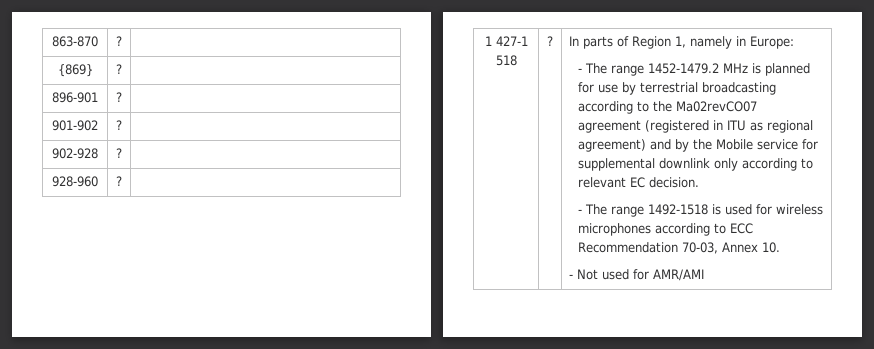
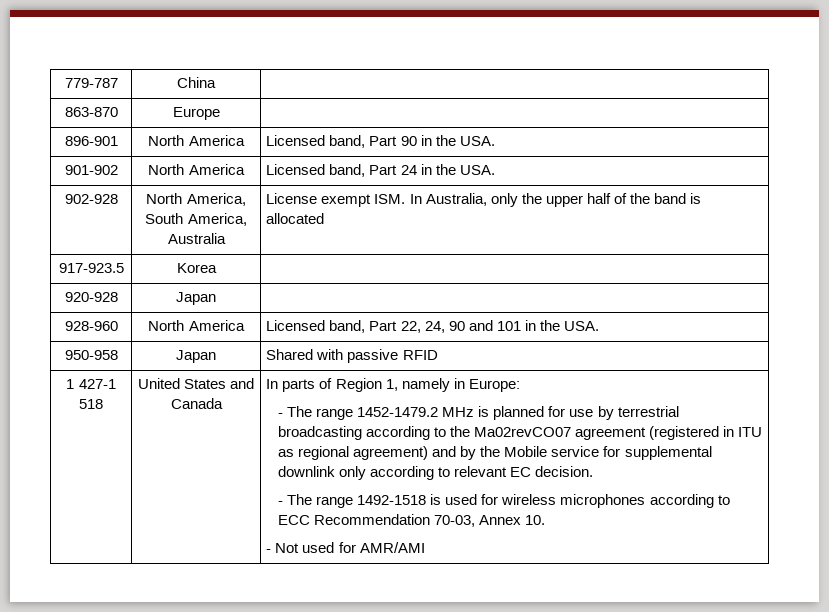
+ 779-787 | China |
- 863-870 | ? |
- {869} | ? |
- 896-901 | ? |
- 901-902 | ? |
- 902-928 | ? |
- 928-960 | ? |
+ 863-870 | Europe |
+ 896-901 | North America | Licensed band, Part 90 in the USA.
+ 901-902 | North America | Licensed band, Part 24 in the USA.
+ 902-928 | North America, South America, Australia | License exempt ISM. In Australia, only the upper half of the band is allocated
+ 917-923.5 | Korea |
+ 920-928 | Japan |
+ 928-960 | North America | Licensed band, Part 22, 24, 90 and 101 in the USA.
+ 950-958 | Japan | Shared with passive RFID
- 1 427-1 518 | ?
+ 1 427-1 518 | United States and Canada

